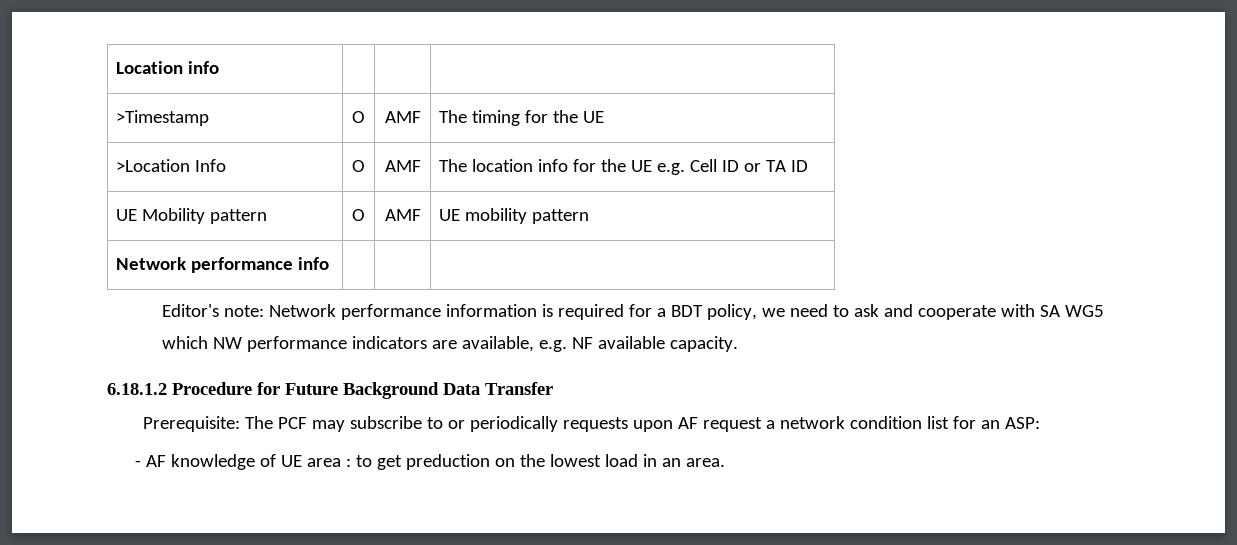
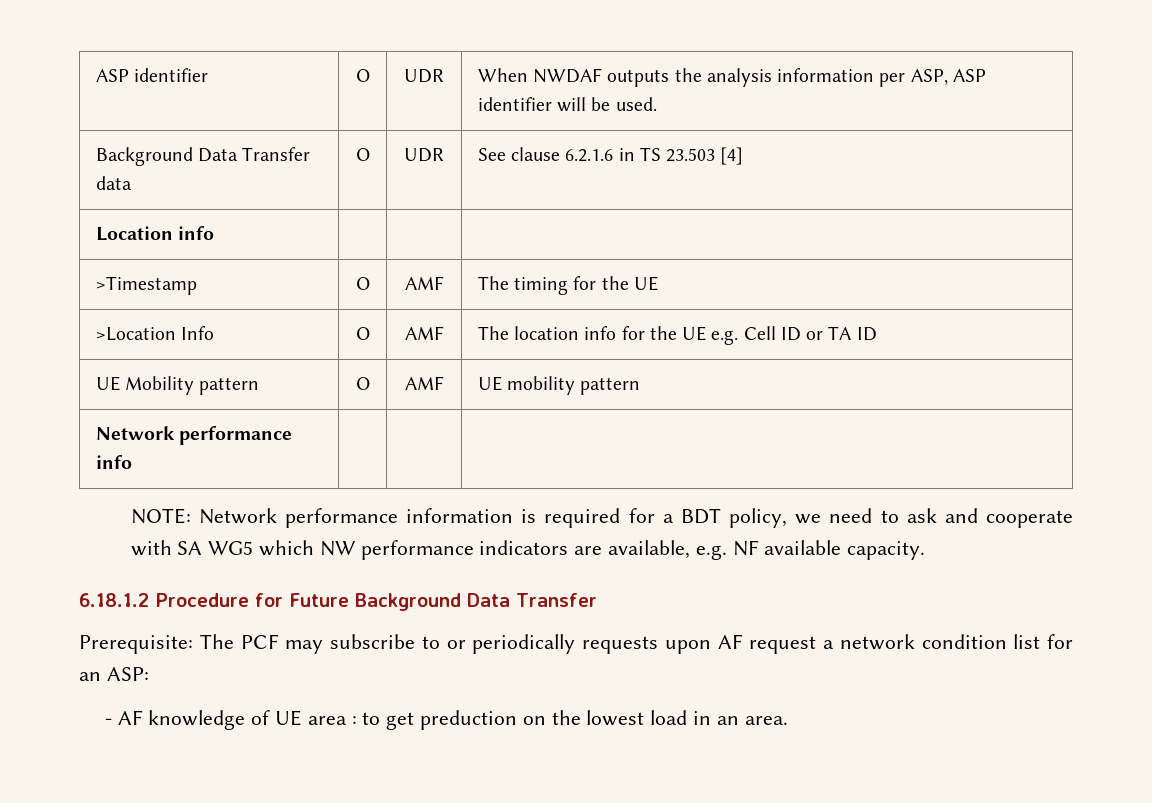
+ ASP identifier | O | UDR | When NWDAF outputs the analysis information per ASP, ASP identifier will be used.
+ Background Data Transfer data | O | UDR | See clause 6.2.1.6 in TS 23.503 [4]
- Editor's note: Network performance information is required for a BDT policy, we need to ask and cooperate with SA WG5 which NW performance indicators are available, e.g. NF available capacity.
+ NOTE: Network performance information is required for a BDT policy, we need to ask and cooperate with SA WG5 which NW performance indicators are available, e.g. NF available capacity.

